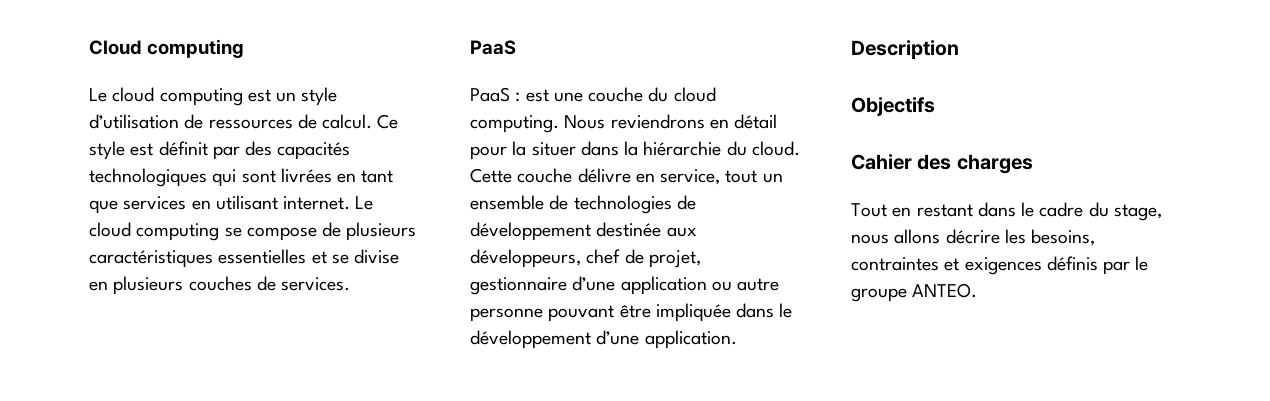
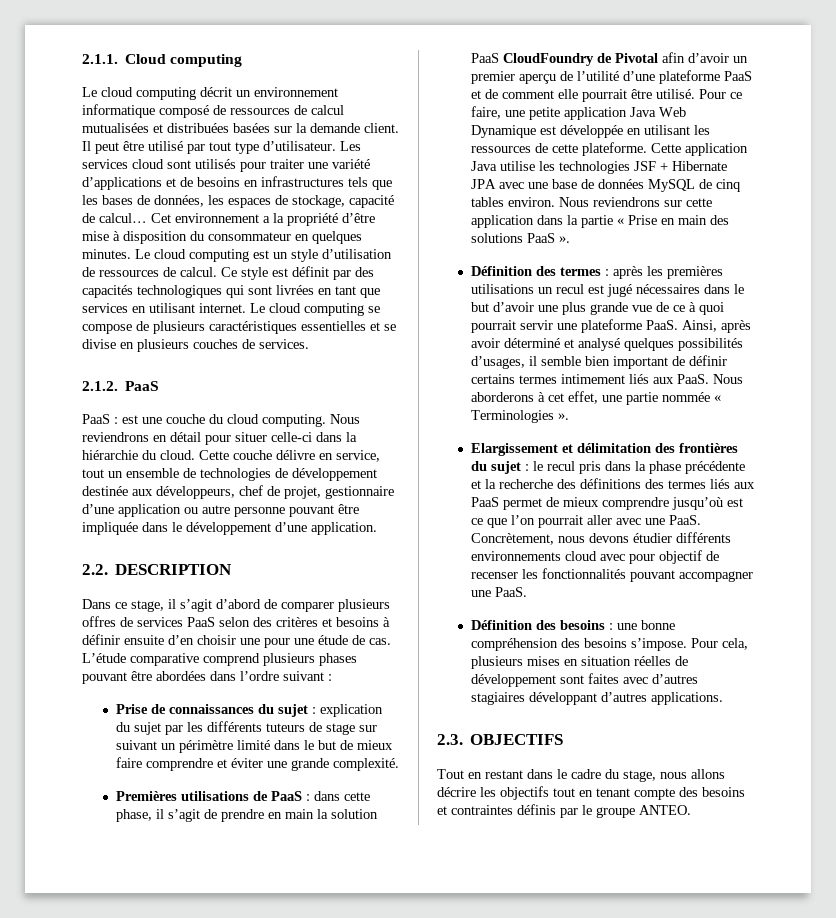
- Cloud computing
+ 2.1.1. Cloud computing
- Le cloud computing est un style d’utilisation de ressources de calcul.
+ Le cloud computing décrit un environnement informatique composé de ressources de calcul mutualisées et distribuées basées sur la demande client. Il peut être utilisé par tout type d’utilisateur. Les services cloud sont utilisés pour traiter une variété d’applications et de besoins en infrastructures tels que les bases de données, les espaces de stockage, capacité de calcul… Cet environnement a la propriété d’être mise à disposition du consommateur en quelques minutes. Le cloud computing est un style d’utilisation de ressources de calcul.
  Le cloud computing se compose de plusieurs caractéristiques essentielles et se divise en plusieurs couches de services.
- PaaS
+ 2.1.2. PaaS
- Nous reviendrons en détail pour la situer dans la hiérarchie du cloud.
+ Nous reviendrons en détail pour situer celle-ci dans la hiérarchie du cloud.
- Description
- Objectifs
- Cahier des charges
+ 2.2. DESCRIPTION
+ Dans ce stage, il s’agit d’abord de comparer plusieurs offres de services PaaS selon des critères et besoins à définir ensuite d’en choisir une pour une étude de cas. L’étude comparative comprend plusieurs phases pouvant être abordées dans l’ordre suivant :
+ Prise de connaissances du sujet : explication du sujet par les différents tuteurs de stage sur suivant un périmètre limité dans le but de mieux faire comprendre et éviter une grande complexité.
+ Premières utilisations de PaaS : dans cette phase, il s’agit de prendre en main la solution PaaS CloudFoundry de Pivotal afin d’avoir un premier aperçu de l’utilité d’une plateforme PaaS et de comment elle pourrait être utilisé. Pour ce faire, une petite application Java Web Dynamique est développée en utilisant les ressources de cette plateforme. Cette application Java utilise les technologies JSF + Hibernate JPA avec une base de données MySQL de cinq tables environ. Nous reviendrons sur cette application dans la partie « Prise en main des solutions PaaS ».
+ Définition des termes : après les premières utilisations un recul est jugé nécessaires dans le but d’avoir une plus grande vue de ce à quoi pourrait servir une plateforme PaaS. Ainsi, après avoir déterminé et analysé quelques possibilités d’usages, il semble bien important de définir certains termes intimement liés aux PaaS. Nous aborderons à cet effet, une partie nommée « Terminologies ».
+ Elargissement et délimitation des frontières du sujet : le recul pris dans la phase précédente et la recherche des définitions des termes liés aux PaaS permet de mieux comprendre jusqu’où est ce que l’on pourrait aller avec une PaaS. Concrètement, nous devons étudier différents environnements cloud avec pour objectif de recenser les fonctionnalités pouvant accompagner une PaaS.
+ Définition des besoins : une bonne compréhension des besoins s’impose. Pour cela, plusieurs mises en situation réelles de développement sont faites avec d’autres stagiaires développant d’autres applications.
+ 2.3. OBJECTIFS
- Tout en restant dans le cadre du stage, nous allons décrire les besoins, contraintes et exigences définis par le groupe ANTEO.
+ Tout en restant dans le cadre du stage, nous allons décrire les objectifs tout en tenant compte des besoins et contraintes définis par le groupe ANTEO.

